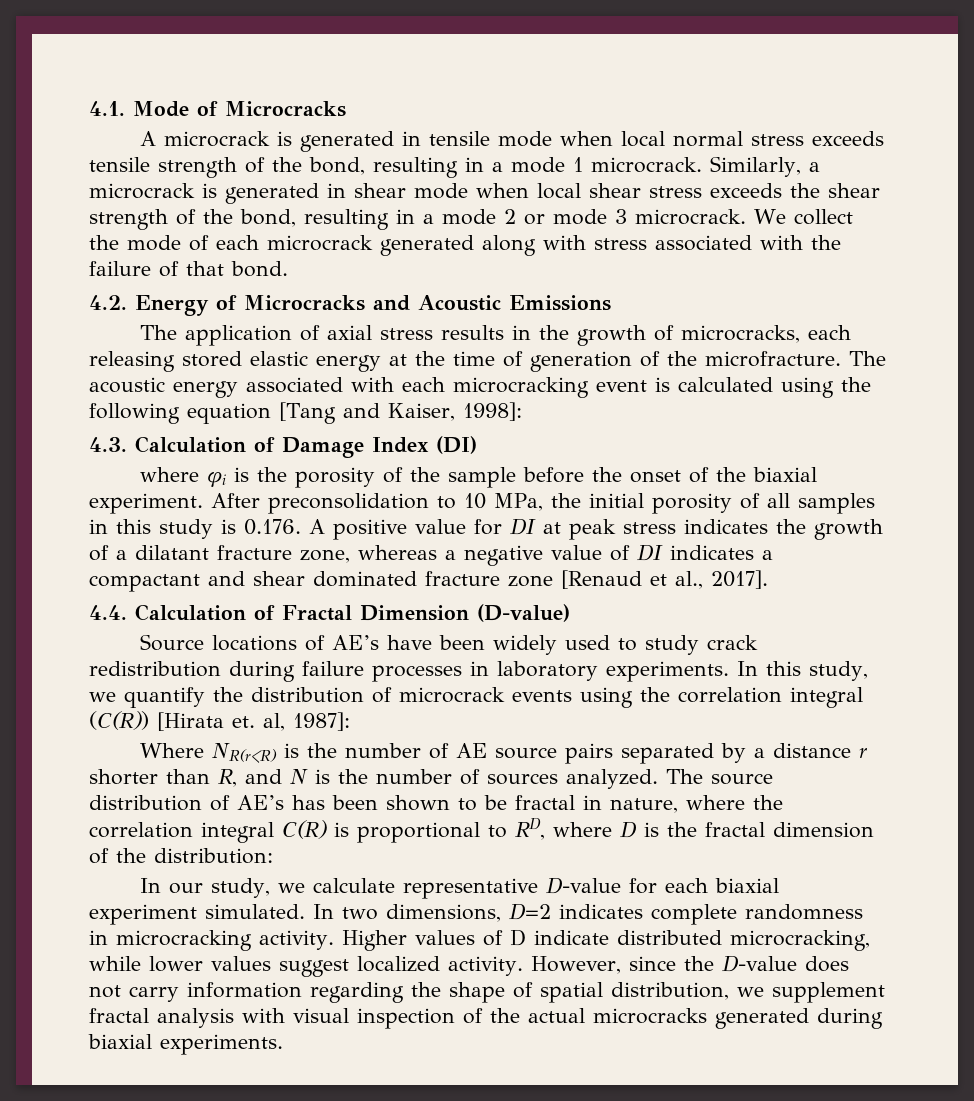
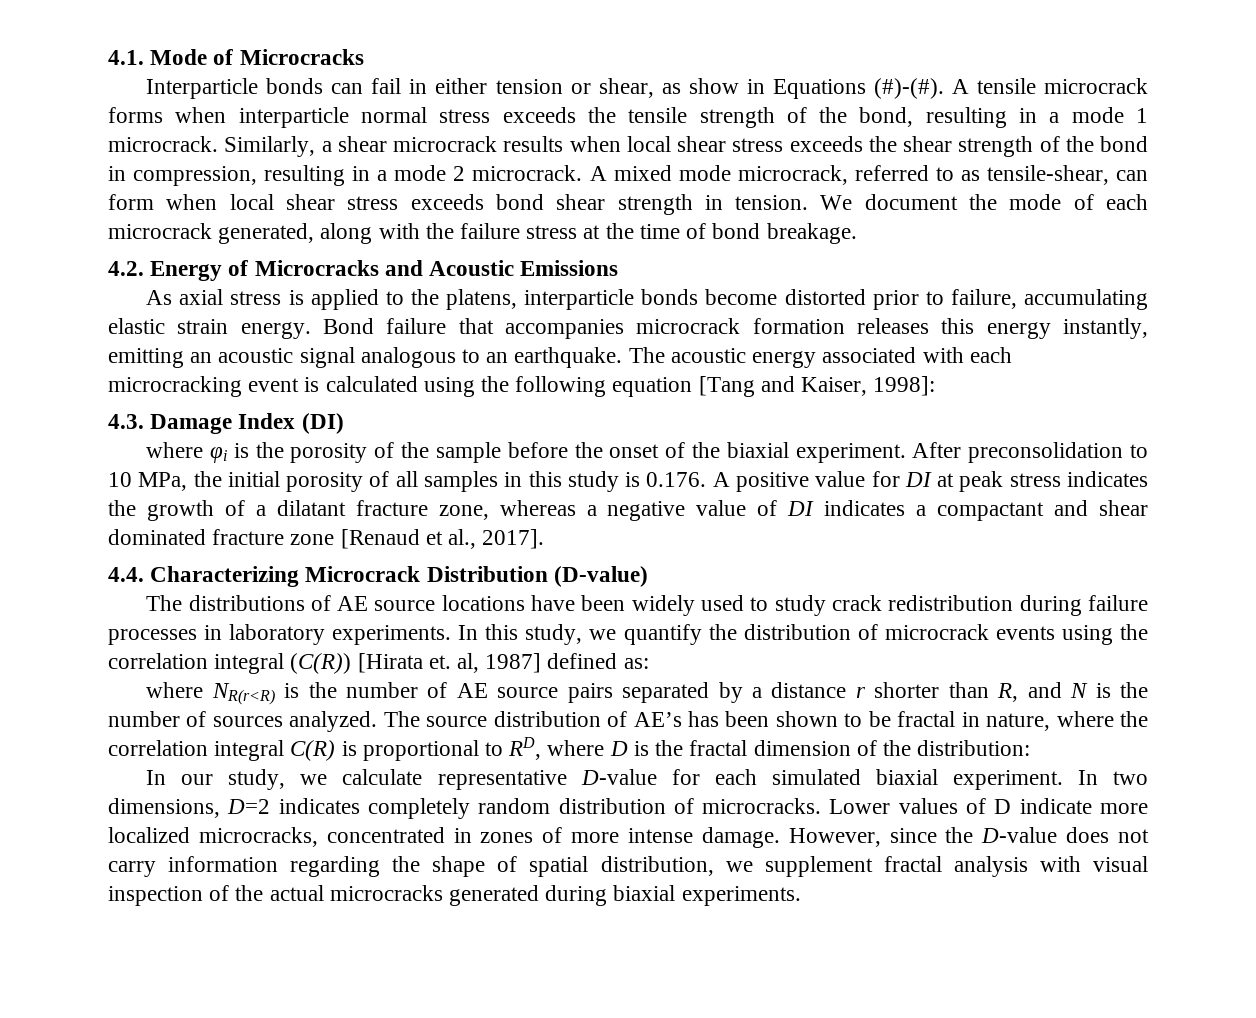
- A microcrack is generated in tensile mode when local normal stress exceeds tensile strength of the bond, resulting in a mode 1 microcrack.
+ Interparticle bonds can fail in either tension or shear, as show in Equations (#)-(#). A tensile microcrack forms when interparticle normal stress exceeds the tensile strength of the bond, resulting in a mode 1 microcrack.
- Similarly, a microcrack is generated in shear mode when local shear stress exceeds the shear strength of the bond, resulting in a mode 2 or mode 3 microcrack. We collect the mode of each microcrack generated along with stress associated with the failure of that bond.
+ Similarly, a shear microcrack results when local shear stress exceeds the shear strength of the bond in compression, resulting in a mode 2 microcrack. A mixed mode microcrack, referred to as tensile-shear, can form when local shear stress exceeds bond shear strength in tension. We document the mode of each microcrack generated, along with the failure stress at the time of bond breakage.
- The application of axial stress results in the growth of microcracks, each releasing stored elastic energy at the time of generation of the microfracture.
+ As axial stress is applied to the platens, interparticle bonds become distorted prior to failure, accumulating elastic strain energy. Bond failure that accompanies microcrack formation releases this energy instantly, emitting an acoustic signal analogous to an earthquake.
- 4.3. Calculation of Damage Index (DI)
+ 4.3. Damage Index (DI)
- 4.4. Calculation of Fractal Dimension (D-value)
- Source locations of AE’s have been widely used to study crack redistribution during failure processes in laboratory experiments.
+ 4.4. Characterizing Microcrack Distribution (D-value)
+ The distributions of AE source locations have been widely used to study crack redistribution during failure processes in laboratory experiments.
- In this study, we quantify the distribution of microcrack events using the correlation integral (C(R)) [Hirata et. al, 1987]:
- Where NR(r<R) is the number of AE source pairs separated by a distance r shorter than R, and N is the number of sources analyzed.
+ In this study, we quantify the distribution of microcrack events using the correlation integral (C(R)) [Hirata et. al, 1987] defined as:
+ where NR(r<R) is the number of AE source pairs separated by a distance r shorter than R, and N is the number of sources analyzed.
- In our study, we calculate representative D-value for each biaxial experiment simulated.
+ In our study, we calculate representative D-value for each simulated biaxial experiment.
- In two dimensions, D=2 indicates complete randomness in microcracking activity. Higher values of D indicate distributed microcracking, while lower values suggest localized activity.
+ In two dimensions, D=2 indicates completely random distribution of microcracks. Lower values of D indicate more localized microcracks, concentrated in zones of more intense damage.

